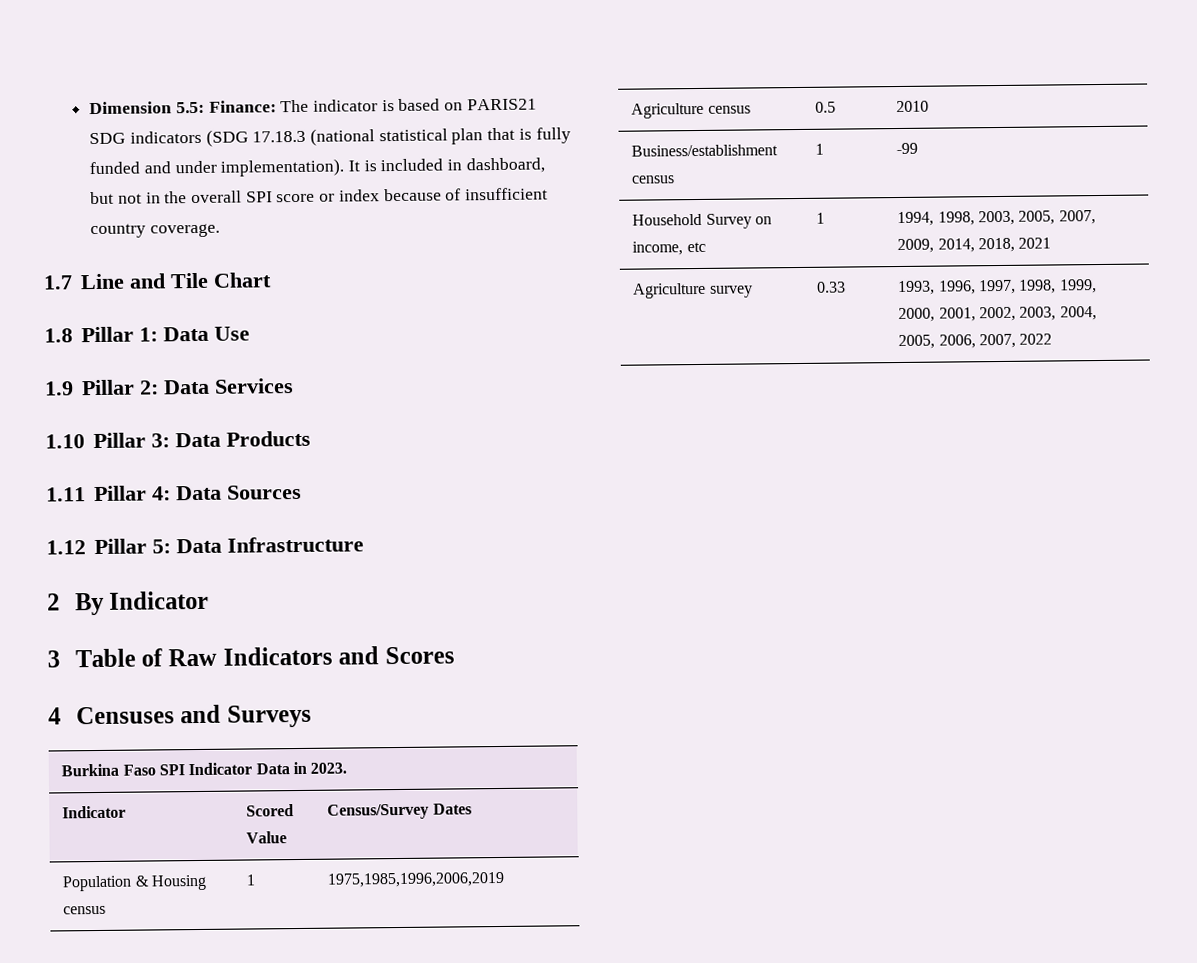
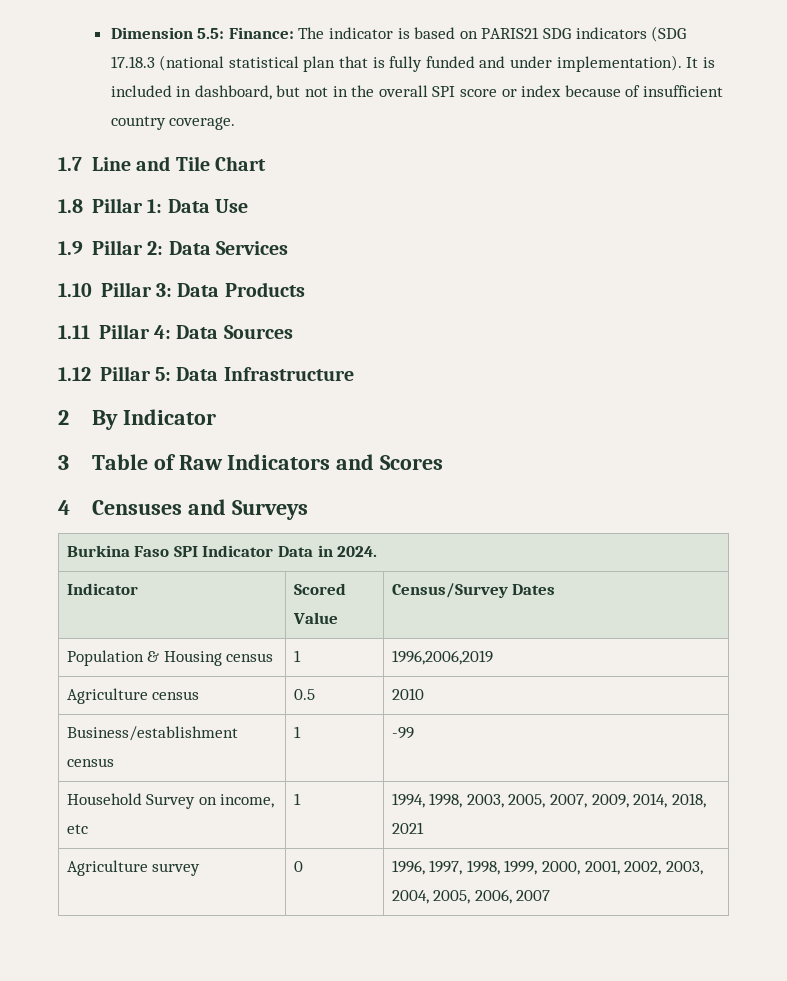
- Burkina Faso SPI Indicator Data in 2023.
+ Burkina Faso SPI Indicator Data in 2024.
- Population & Housing census | 1 | 1975,1985,1996,2006,2019
+ Population & Housing census | 1 | 1996,2006,2019
- Agriculture survey | 0.33 | 1993, 1996, 1997, 1998, 1999, 2000, 2001, 2002, 2003, 2004, 2005, 2006, 2007, 2022
+ Agriculture survey | 0 | 1996, 1997, 1998, 1999, 2000, 2001, 2002, 2003, 2004, 2005, 2006, 2007

